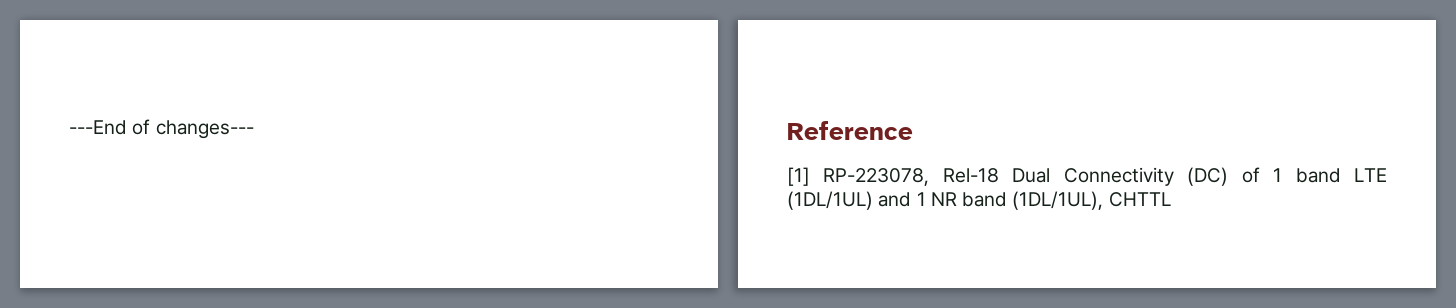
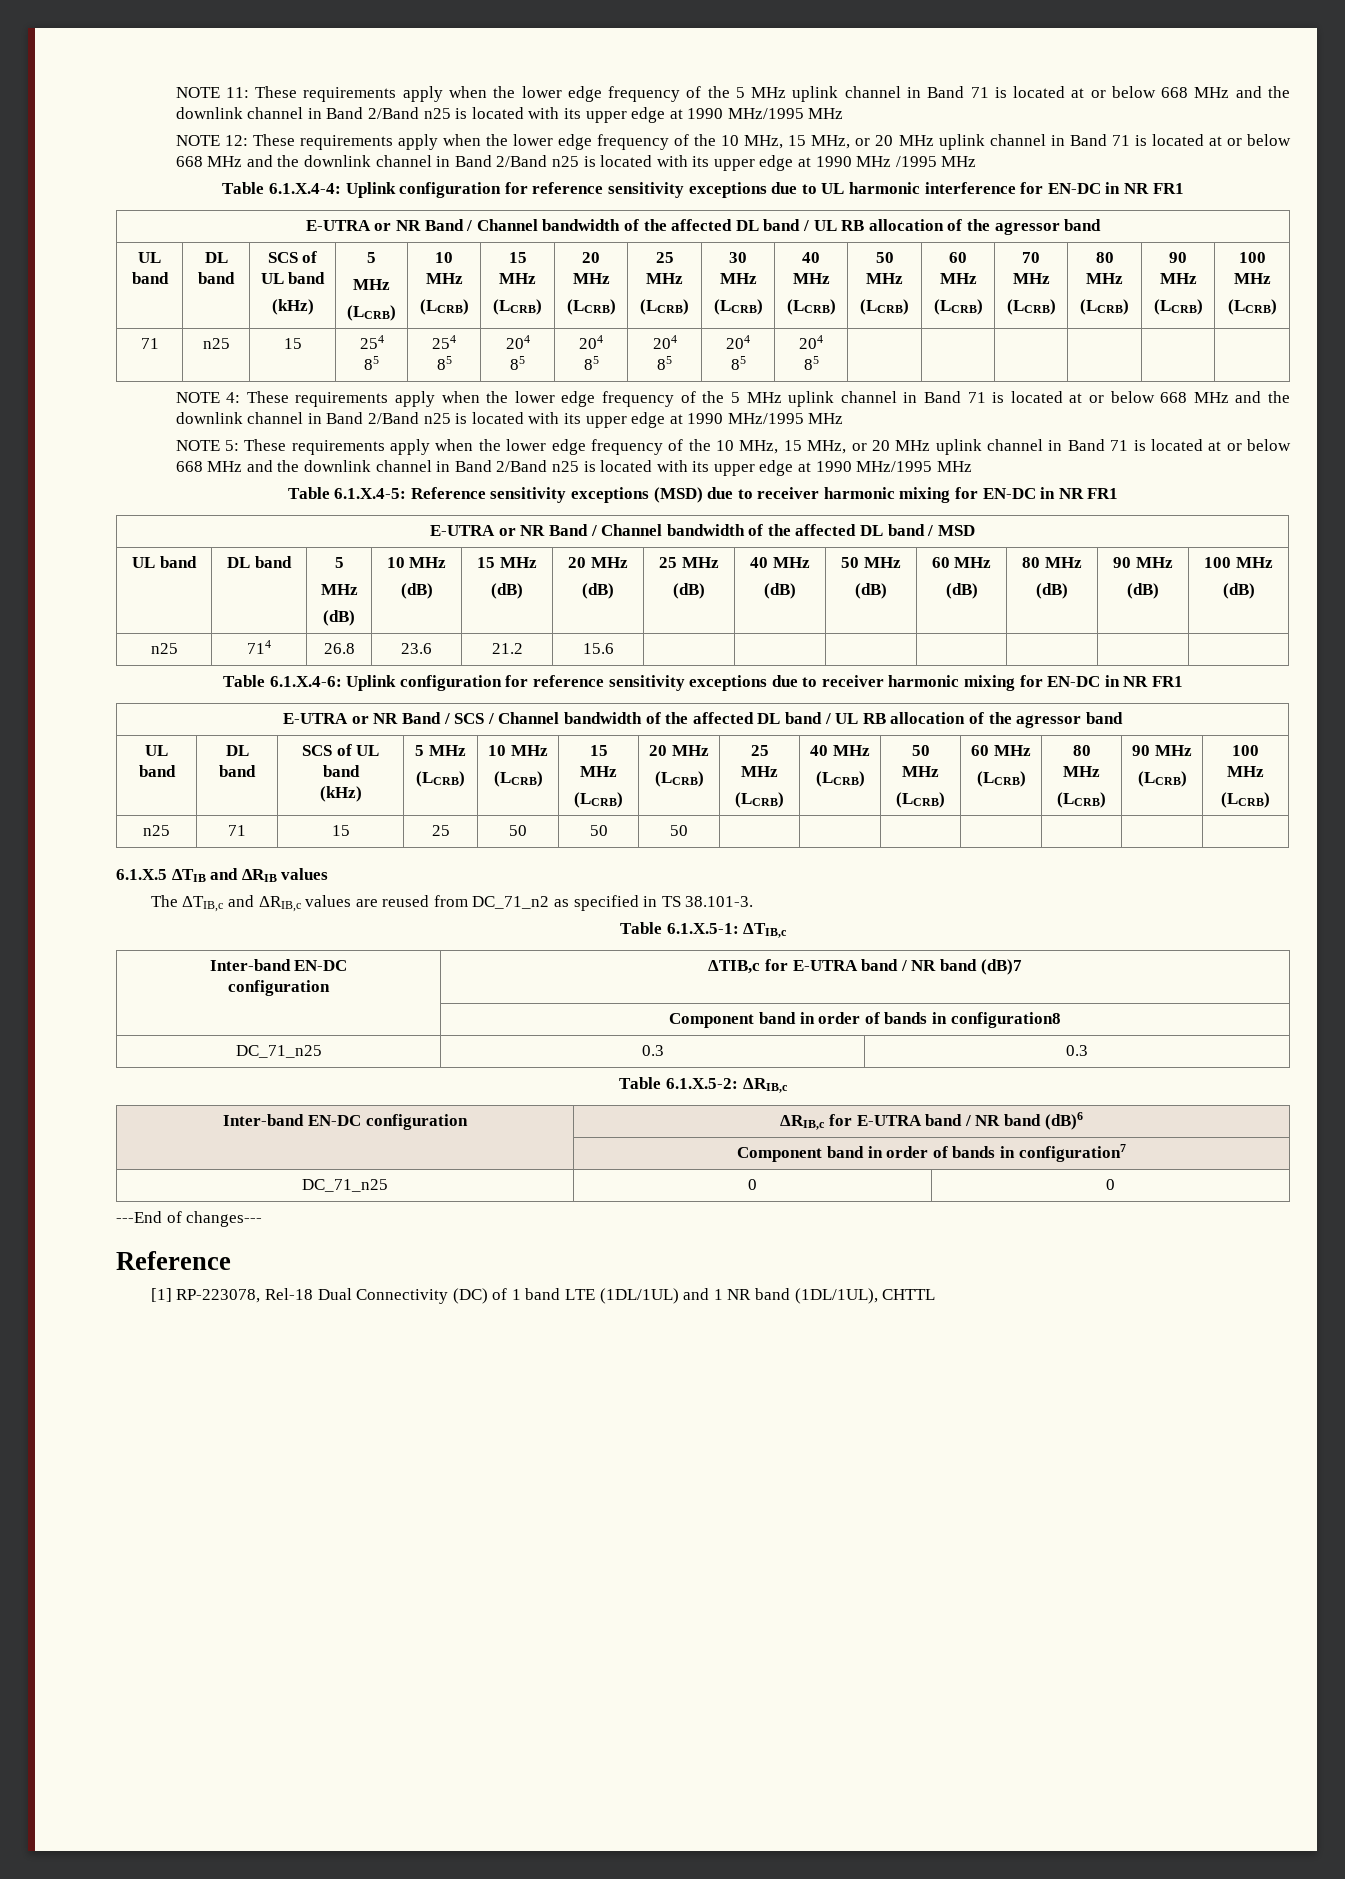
+ NOTE 11: These requirements apply when the lower edge frequency of the 5 MHz uplink channel in Band 71 is located at or below 668 MHz and the downlink channel in Band 2/Band n25 is located with its upper edge at 1990 MHz/1995 MHz
+ NOTE 12: These requirements apply when the lower edge frequency of the 10 MHz, 15 MHz, or 20 MHz uplink channel in Band 71 is located at or below 668 MHz and the downlink channel in Band 2/Band n25 is located with its upper edge at 1990 MHz /1995 MHz
+ Table 6.1.X.4-4: Uplink configuration for reference sensitivity exceptions due to UL harmonic interference for EN-DC in NR FR1
+ E-UTRA or NR Band / Channel bandwidth of the affected DL band / UL RB allocation of the agressor band
+ UL band | DL band | SCS of UL band
+ (kHz) | 5
+ MHz
+ (LCRB) | 10 MHz
+ (LCRB) | 15 MHz
+ (LCRB) | 20 MHz
+ (LCRB) | 25 MHz
+ (LCRB) | 30 MHz
+ (LCRB) | 40 MHz
+ (LCRB) | 50 MHz
+ (LCRB) | 60 MHz
+ (LCRB) | 70 MHz
+ (LCRB) | 80 MHz
+ (LCRB) | 90 MHz
+ (LCRB) | 100 MHz
+ (LCRB)
+ 71 | n25 | 15 | 254
+ 85 | 254
+ 85 | 204
+ 85 | 204
+ 85 | 204
+ 85 | 204
+ 85 | 204
+ 85 | | | | | |
+ NOTE 4: These requirements apply when the lower edge frequency of the 5 MHz uplink channel in Band 71 is located at or below 668 MHz and the downlink channel in Band 2/Band n25 is located with its upper edge at 1990 MHz/1995 MHz
+ NOTE 5: These requirements apply when the lower edge frequency of the 10 MHz, 15 MHz, or 20 MHz uplink channel in Band 71 is located at or below 668 MHz and the downlink channel in Band 2/Band n25 is located with its upper edge at 1990 MHz/1995 MHz
+ Table 6.1.X.4-5: Reference sensitivity exceptions (MSD) due to receiver harmonic mixing for EN-DC in NR FR1
+ E-UTRA or NR Band / Channel bandwidth of the affected DL band / MSD
+ UL band | DL band | 5
+ MHz
+ (dB) | 10 MHz
+ (dB) | 15 MHz
+ (dB) | 20 MHz
+ (dB) | 25 MHz
+ (dB) | 40 MHz
+ (dB) | 50 MHz
+ (dB) | 60 MHz
+ (dB) | 80 MHz
+ (dB) | 90 MHz
+ (dB) | 100 MHz
+ (dB)
+ n25 | 714 | 26.8 | 23.6 | 21.2 | 15.6 | | | | | | |
+ Table 6.1.X.4-6: Uplink configuration for reference sensitivity exceptions due to receiver harmonic mixing for EN-DC in NR FR1
+ E-UTRA or NR Band / SCS / Channel bandwidth of the affected DL band / UL RB allocation of the agressor band
+ UL band | DL band | SCS of UL band
+ (kHz) | 5 MHz
+ (LCRB) | 10 MHz
+ (LCRB) | 15 MHz
+ (LCRB) | 20 MHz
+ (LCRB) | 25 MHz
+ (LCRB) | 40 MHz
+ (LCRB) | 50 MHz
+ (LCRB) | 60 MHz
+ (LCRB) | 80 MHz
+ (LCRB) | 90 MHz
+ (LCRB) | 100 MHz
+ (LCRB)
+ n25 | 71 | 15 | 25 | 50 | 50 | 50 | | | | | | |
+ 6.1.X.5 ∆TIB and ∆RIB values
+ The ΔTIB,c and ΔRIB,c values are reused from DC_71_n2 as specified in TS 38.101-3.
+ Table 6.1.X.5-1: ΔTIB,c
+ Inter-band EN-DC
+ configuration | ΔTIB,c for E-UTRA band / NR band (dB)7
+ | Component band in order of bands in configuration8
+ DC_71_n25 | 0.3 | 0.3
+ Table 6.1.X.5-2: ΔRIB,c
+ Inter-band EN-DC configuration | ΔRIB,c for E-UTRA band / NR band (dB)6
+ | Component band in order of bands in configuration7
+ DC_71_n25 | 0 | 0

